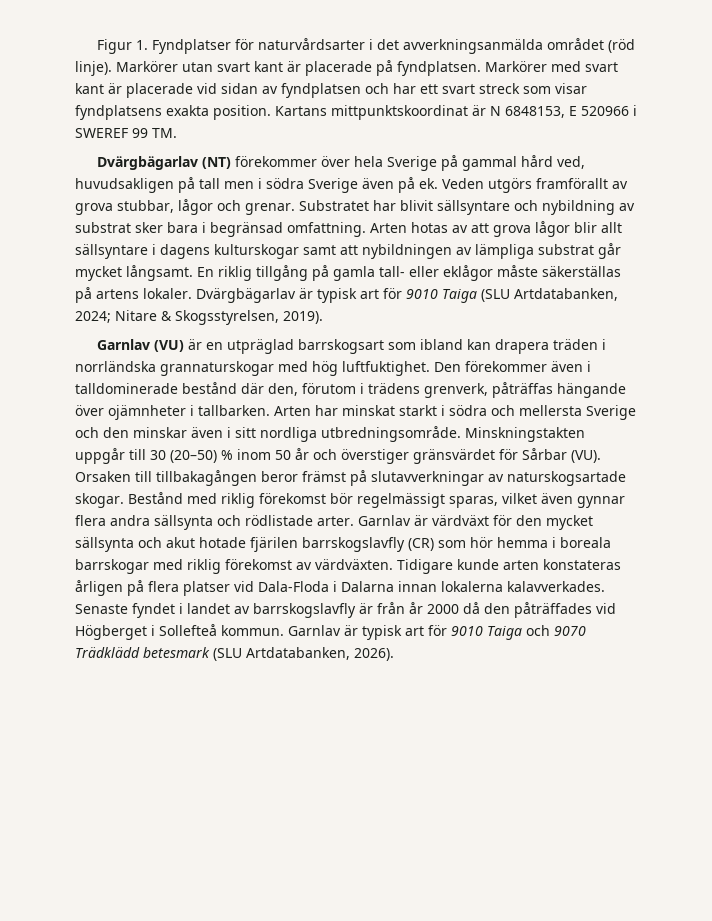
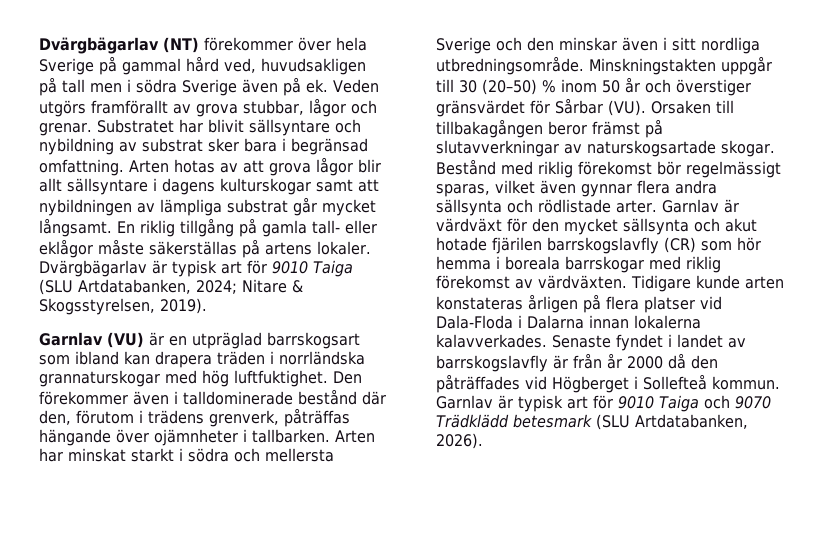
- Figur 1. Fyndplatser för naturvårdsarter i det avverkningsanmälda området (röd linje). Markörer utan svart kant är placerade på fyndplatsen. Markörer med svart kant är placerade vid sidan av fyndplatsen och har ett svart streck som visar fyndplatsens exakta position. Kartans mittpunktskoordinat är N 6848153, E 520966 i SWEREF 99 TM.

